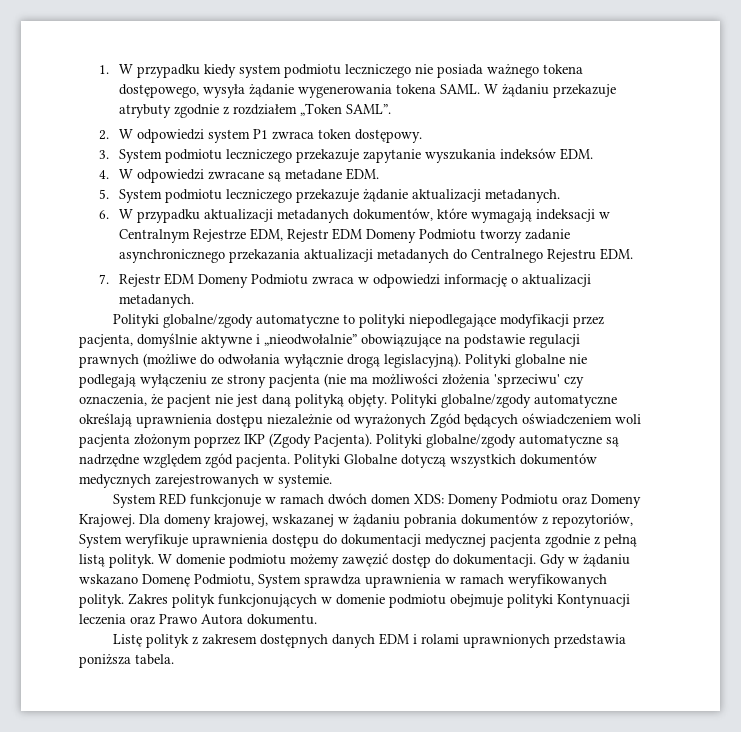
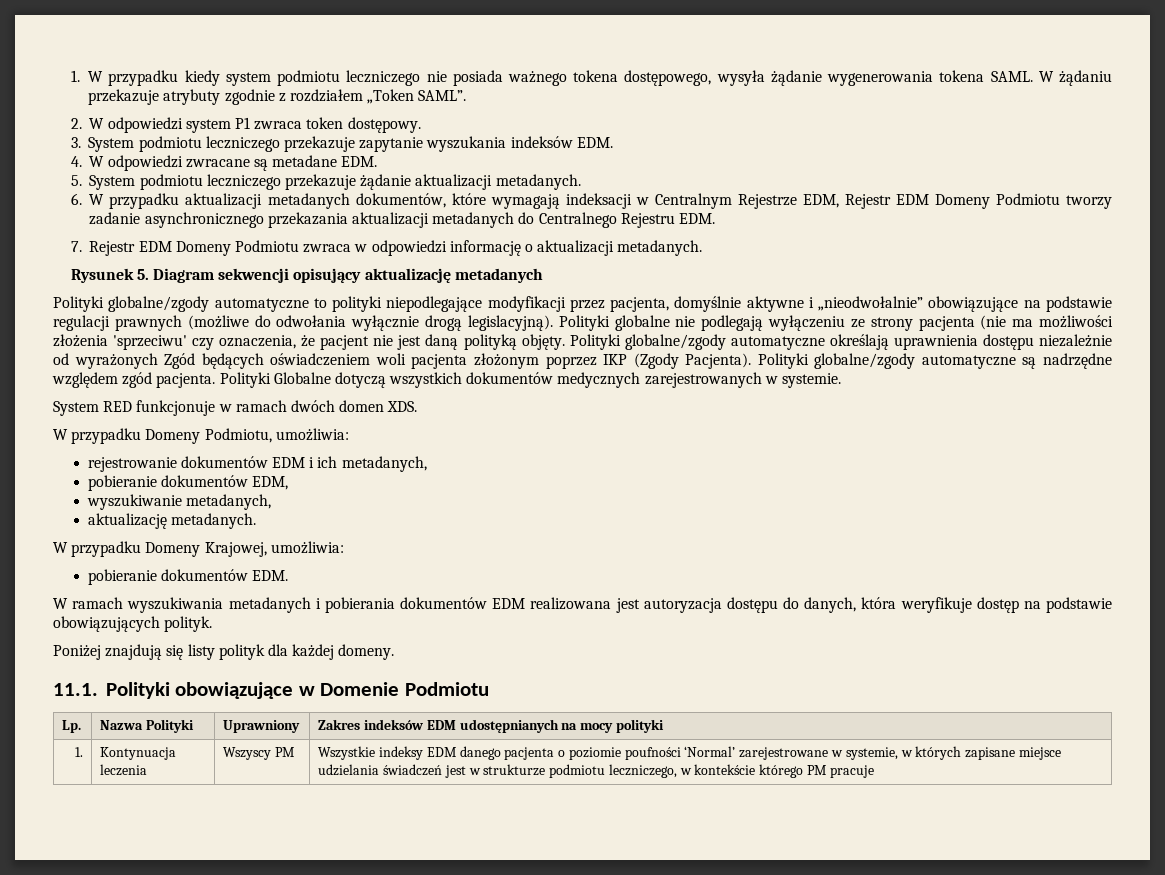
+ Rysunek 5. Diagram sekwencji opisujący aktualizację metadanych
- System RED funkcjonuje w ramach dwóch domen XDS: Domeny Podmiotu oraz Domeny Krajowej. Dla domeny krajowej, wskazanej w żądaniu pobrania dokumentów z repozytoriów, System weryfikuje uprawnienia dostępu do dokumentacji medycznej pacjenta zgodnie z pełną listą polityk. W domenie podmiotu możemy zawęzić dostęp do dokumentacji. Gdy w żądaniu wskazano Domenę Podmiotu, System sprawdza uprawnienia w ramach weryfikowanych polityk. Zakres polityk funkcjonujących w domenie podmiotu obejmuje polityki Kontynuacji leczenia oraz Prawo Autora dokumentu.
- Listę polityk z zakresem dostępnych danych EDM i rolami uprawnionych przedstawia poniższa tabela.
+ System RED funkcjonuje w ramach dwóch domen XDS.
+ W przypadku Domeny Podmiotu, umożliwia:
+ rejestrowanie dokumentów EDM i ich metadanych,
+ pobieranie dokumentów EDM,
+ wyszukiwanie metadanych,
+ aktualizację metadanych.
+ W przypadku Domeny Krajowej, umożliwia:
+ pobieranie dokumentów EDM.
+ W ramach wyszukiwania metadanych i pobierania dokumentów EDM realizowana jest autoryzacja dostępu do danych, która weryfikuje dostęp na podstawie obowiązujących polityk.
+ Poniżej znajdują się listy polityk dla każdej domeny.
+ 11.1. Polityki obowiązujące w Domenie Podmiotu
+ Lp. | Nazwa Polityki | Uprawniony | Zakres indeksów EDM udostępnianych na mocy polityki
+ 1. | Kontynuacja leczenia | Wszyscy PM | Wszystkie indeksy EDM danego pacjenta o poziomie poufności ‘Normal’ zarejestrowane w systemie, w których zapisane miejsce udzielania świadczeń jest w strukturze podmiotu leczniczego, w kontekście którego PM pracuje

